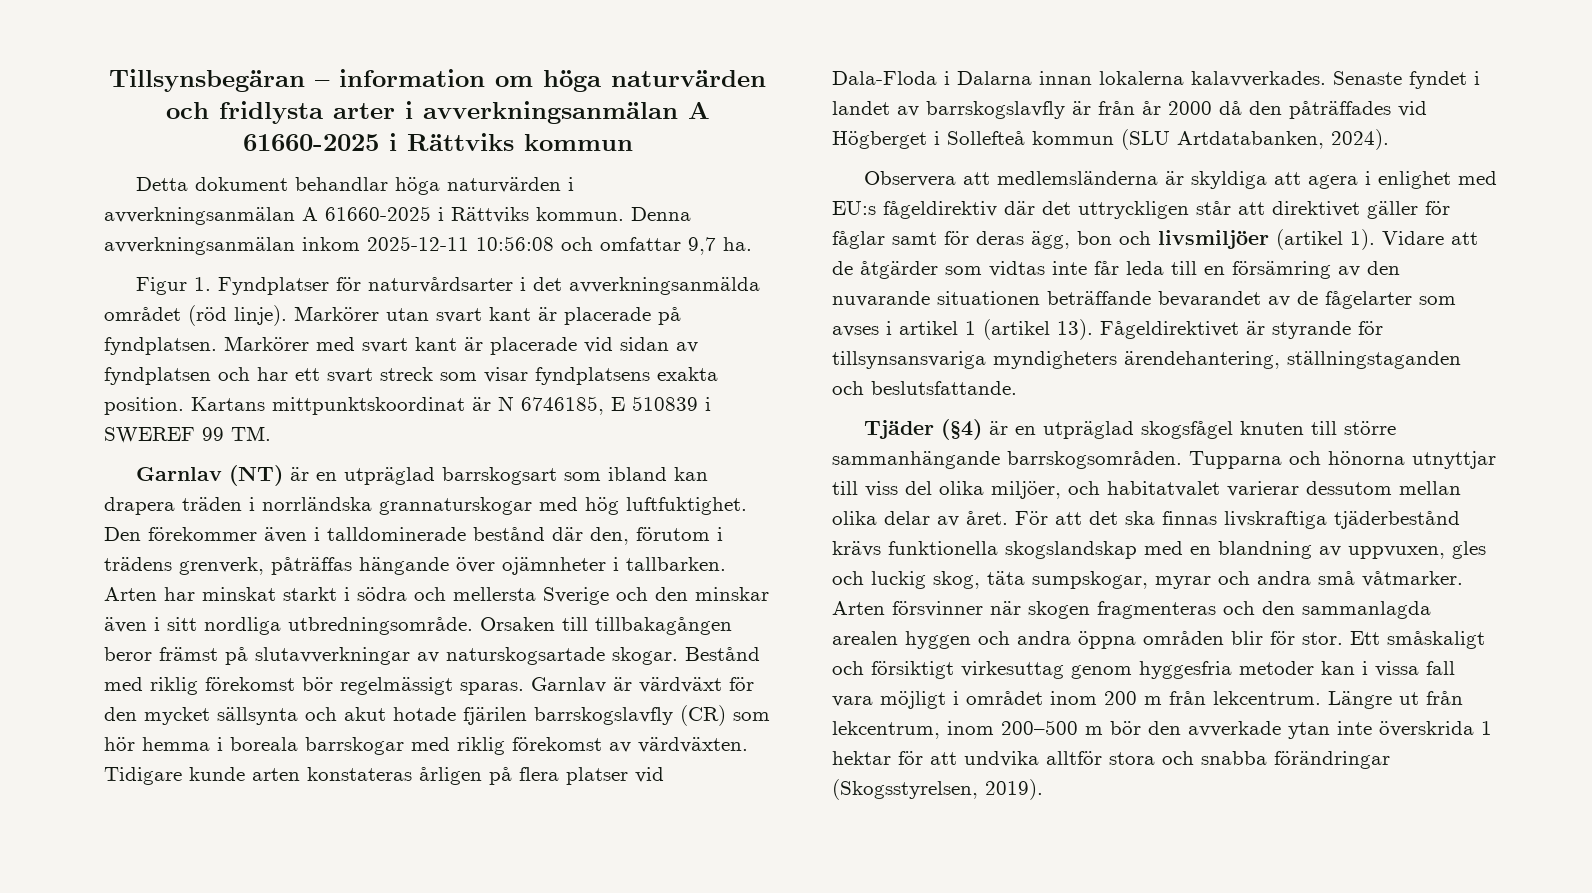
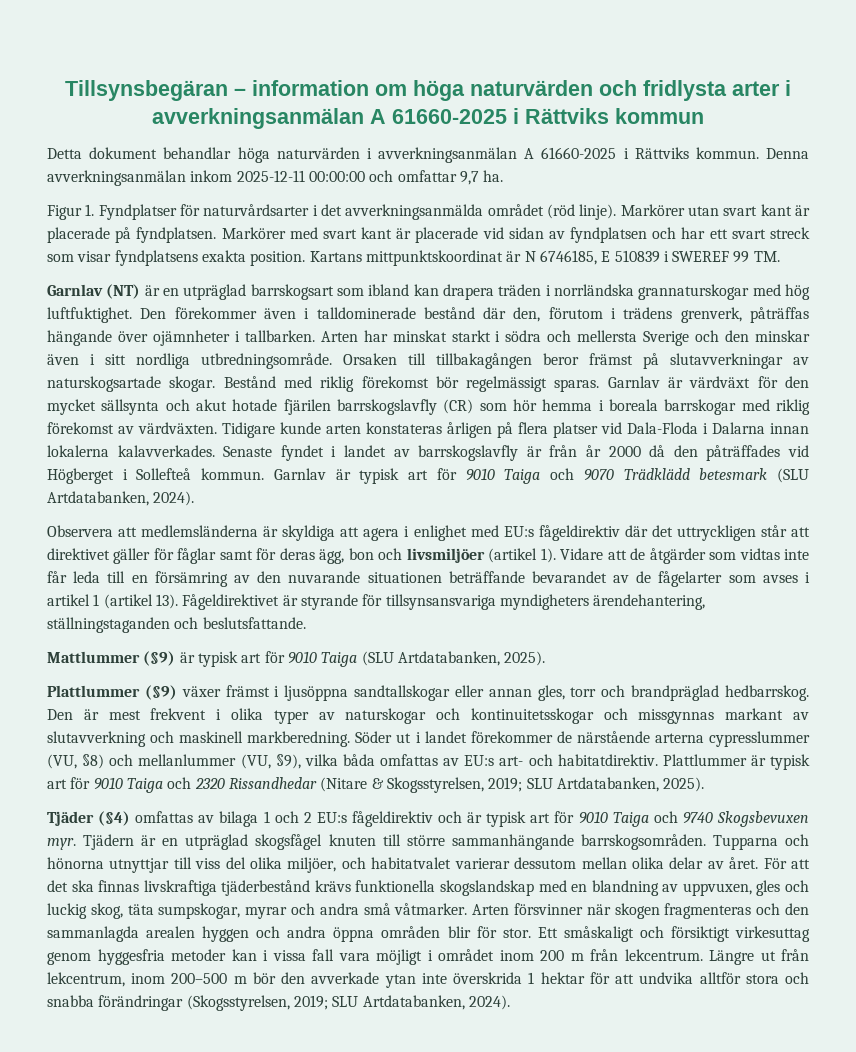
- Denna avverkningsanmälan inkom 2025-12-11 10:56:08 och omfattar 9,7 ha.
+ Denna avverkningsanmälan inkom 2025-12-11 00:00:00 och omfattar 9,7 ha.
- Senaste fyndet i landet av barrskogslavfly är från år 2000 då den påträffades vid Högberget i Sollefteå kommun (SLU Artdatabanken, 2024).
+ Senaste fyndet i landet av barrskogslavfly är från år 2000 då den påträffades vid Högberget i Sollefteå kommun. Garnlav är typisk art för 9010 Taiga och 9070 Trädklädd betesmark (SLU Artdatabanken, 2024).
- Tjäder (§4) är en utpräglad skogsfågel knuten till större sammanhängande barrskogsområden.
+ Mattlummer (§9) är typisk art för 9010 Taiga (SLU Artdatabanken, 2025).
+ Plattlummer (§9) växer främst i ljusöppna sandtallskogar eller annan gles, torr och brandpräglad hedbarrskog. Den är mest frekvent i olika typer av naturskogar och kontinuitetsskogar och missgynnas markant av slutavverkning och maskinell markberedning. Söder ut i landet förekommer de närstående arterna cypresslummer (VU, §8) och mellanlummer (VU, §9), vilka båda omfattas av EU:s art- och habitatdirektiv. Plattlummer är typisk art för 9010 Taiga och 2320 Rissandhedar (Nitare & Skogsstyrelsen, 2019; SLU Artdatabanken, 2025).
+ Tjäder (§4) omfattas av bilaga 1 och 2 EU:s fågeldirektiv och är typisk art för 9010 Taiga och 9740 Skogsbevuxen myr. Tjädern är en utpräglad skogsfågel knuten till större sammanhängande barrskogsområden.
- Längre ut från lekcentrum, inom 200–500 m bör den avverkade ytan inte överskrida 1 hektar för att undvika alltför stora och snabba förändringar (Skogsstyrelsen, 2019).
+ Längre ut från lekcentrum, inom 200–500 m bör den avverkade ytan inte överskrida 1 hektar för att undvika alltför stora och snabba förändringar (Skogsstyrelsen, 2019; SLU Artdatabanken, 2024).

